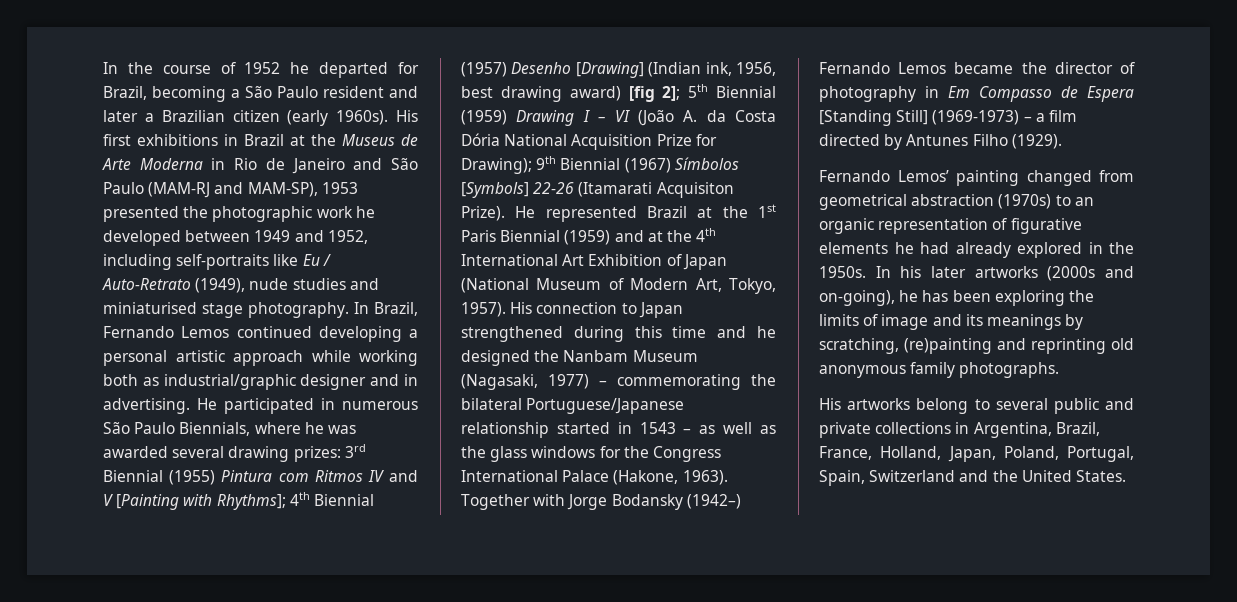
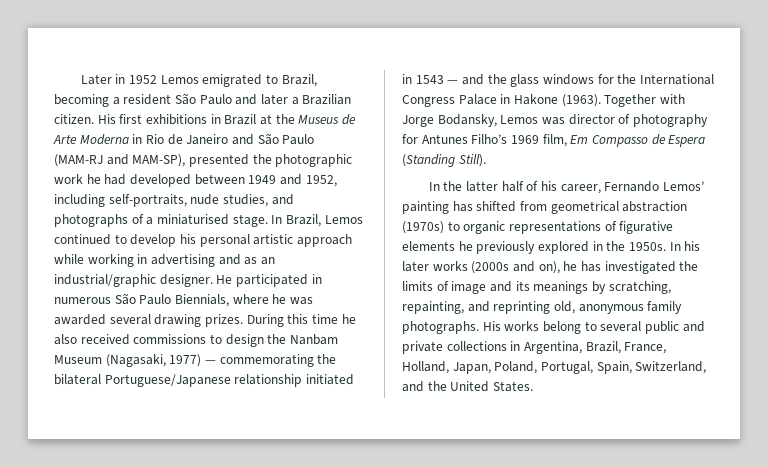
- In the course of 1952 he departed for Brazil, becoming a São Paulo resident and later a Brazilian citizen (early 1960s).
+ Later in 1952 Lemos emigrated to Brazil, becoming a resident São Paulo and later a Brazilian citizen.
- His first exhibitions in Brazil at the Museus de Arte Moderna in Rio de Janeiro and São Paulo (MAM-RJ and MAM-SP), 1953 presented the photographic work he developed between 1949 and 1952, including self-portraits like Eu / Auto-Retrato (1949), nude studies and miniaturised stage photography.
+ His first exhibitions in Brazil at the Museus de Arte Moderna in Rio de Janeiro and São Paulo (MAM-RJ and MAM-SP), presented the photographic work he had developed between 1949 and 1952, including self-portraits, nude studies, and photographs of a miniaturised stage.
- In Brazil, Fernando Lemos continued developing a personal artistic approach while working both as industrial/graphic designer and in advertising.
+ In Brazil, Lemos continued to develop his personal artistic approach while working in advertising and as an industrial/graphic designer.
- He participated in numerous São Paulo Biennials, where he was awarded several drawing prizes: 3rd Biennial (1955) Pintura com Ritmos IV and V [Painting with Rhythms]; 4th Biennial (1957) Desenho [Drawing] (Indian ink, 1956, best drawing award) [fig 2]; 5th Biennial (1959) Drawing I – VI (João A. da Costa Dória National Acquisition Prize for Drawing); 9th Biennial (1967) Símbolos [Symbols] 22-26 (Itamarati Acquisiton Prize). He represented Brazil at the 1st Paris Biennial (1959) and at the 4th International Art Exhibition of Japan (National Museum of Modern Art, Tokyo, 1957). His connection to Japan strengthened during this time and he designed the Nanbam Museum (Nagasaki, 1977) – commemorating the bilateral Portuguese/Japanese relationship started in 1543 – as well as the glass windows for the Congress International Palace (Hakone, 1963). Together with Jorge Bodansky (1942–) Fernando Lemos became the director of photography in Em Compasso de Espera [Standing Still] (1969-1973) – a film directed by Antunes Filho (1929).
- Fernando Lemos’ painting changed from geometrical abstraction (1970s) to an organic representation of figurative elements he had already explored in the 1950s.
+ He participated in numerous São Paulo Biennials, where he was awarded several drawing prizes. During this time he also received commissions to design the Nanbam Museum (Nagasaki, 1977) — commemorating the bilateral Portuguese/Japanese relationship initiated in 1543 — and the glass windows for the International Congress Palace in Hakone (1963). Together with Jorge Bodansky, Lemos was director of photography for Antunes Filho’s 1969 film, Em Compasso de Espera (Standing Still).
+ In the latter half of his career, Fernando Lemos’ painting has shifted from geometrical abstraction (1970s) to organic representations of figurative elements he previously explored in the 1950s.
- In his later artworks (2000s and on-going), he has been exploring the limits of image and its meanings by scratching, (re)painting and reprinting old anonymous family photographs.
- His artworks belong to several public and private collections in Argentina, Brazil, France, Holland, Japan, Poland, Portugal, Spain, Switzerland and the United States.
+ In his later works (2000s and on), he has investigated the limits of image and its meanings by scratching, repainting, and reprinting old, anonymous family photographs. His works belong to several public and private collections in Argentina, Brazil, France, Holland, Japan, Poland, Portugal, Spain, Switzerland, and the United States.

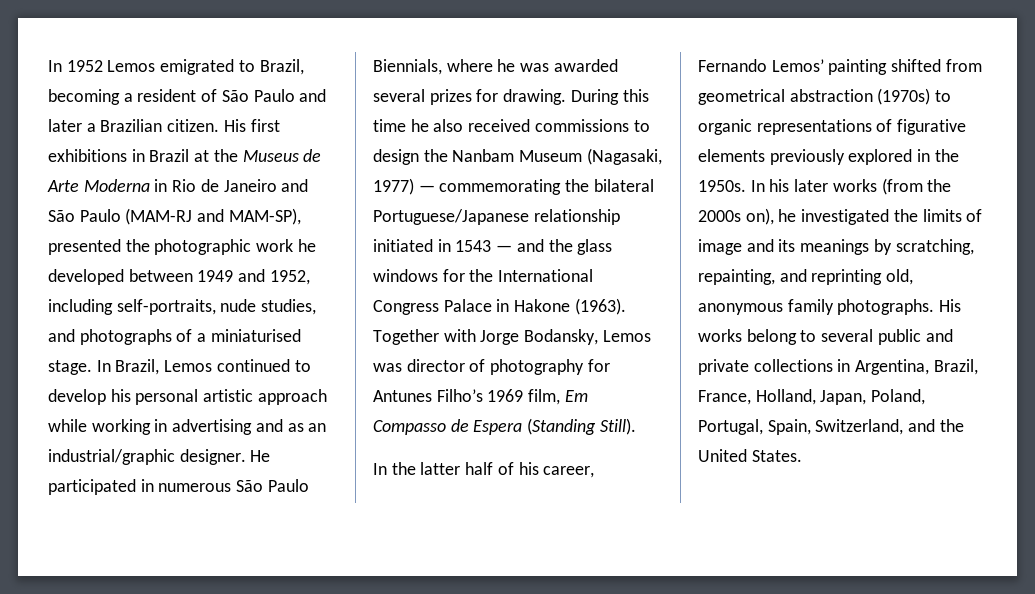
- Later in 1952 Lemos emigrated to Brazil, becoming a resident São Paulo and later a Brazilian citizen.
+ In 1952 Lemos emigrated to Brazil, becoming a resident of São Paulo and later a Brazilian citizen.
- His first exhibitions in Brazil at the Museus de Arte Moderna in Rio de Janeiro and São Paulo (MAM-RJ and MAM-SP), presented the photographic work he had developed between 1949 and 1952, including self-portraits, nude studies, and photographs of a miniaturised stage.
+ His first exhibitions in Brazil at the Museus de Arte Moderna in Rio de Janeiro and São Paulo (MAM-RJ and MAM-SP), presented the photographic work he developed between 1949 and 1952, including self-portraits, nude studies, and photographs of a miniaturised stage.
- He participated in numerous São Paulo Biennials, where he was awarded several drawing prizes.
+ He participated in numerous São Paulo Biennials, where he was awarded several prizes for drawing.
- In the latter half of his career, Fernando Lemos’ painting has shifted from geometrical abstraction (1970s) to organic representations of figurative elements he previously explored in the 1950s.
+ In the latter half of his career, Fernando Lemos’ painting shifted from geometrical abstraction (1970s) to organic representations of figurative elements previously explored in the 1950s.
- In his later works (2000s and on), he has investigated the limits of image and its meanings by scratching, repainting, and reprinting old, anonymous family photographs.
+ In his later works (from the 2000s on), he investigated the limits of image and its meanings by scratching, repainting, and reprinting old, anonymous family photographs.

